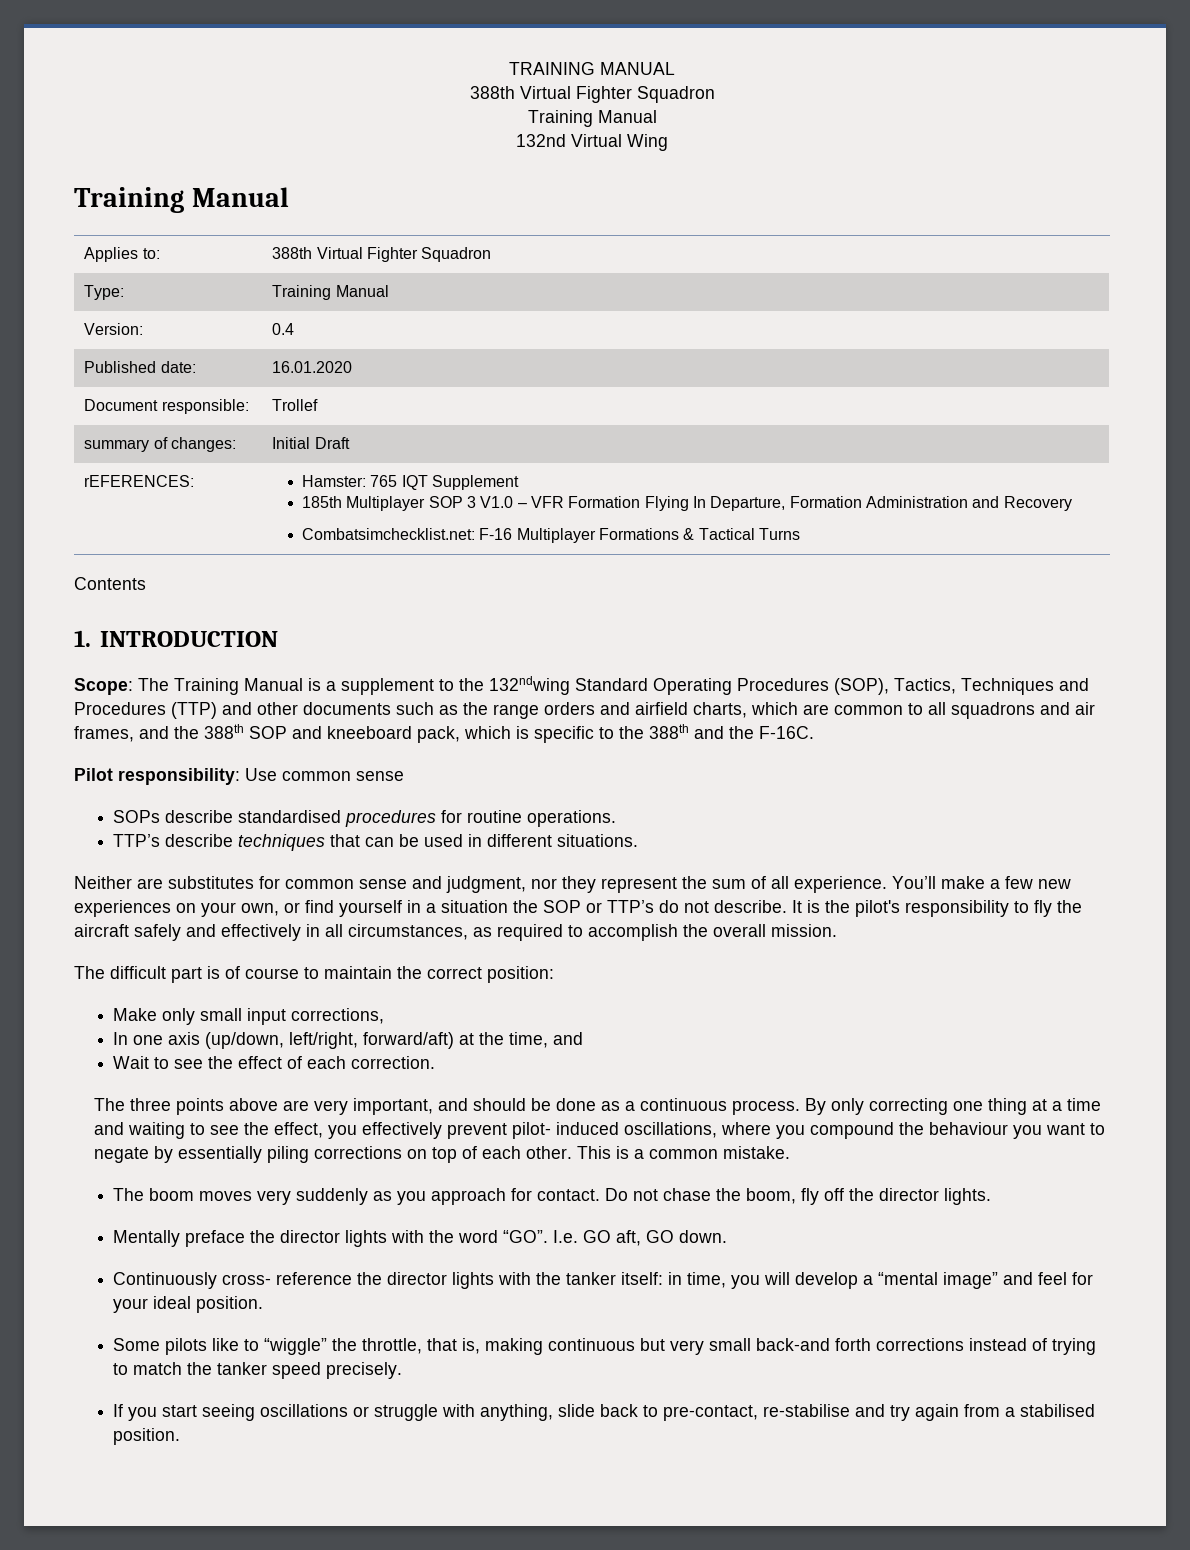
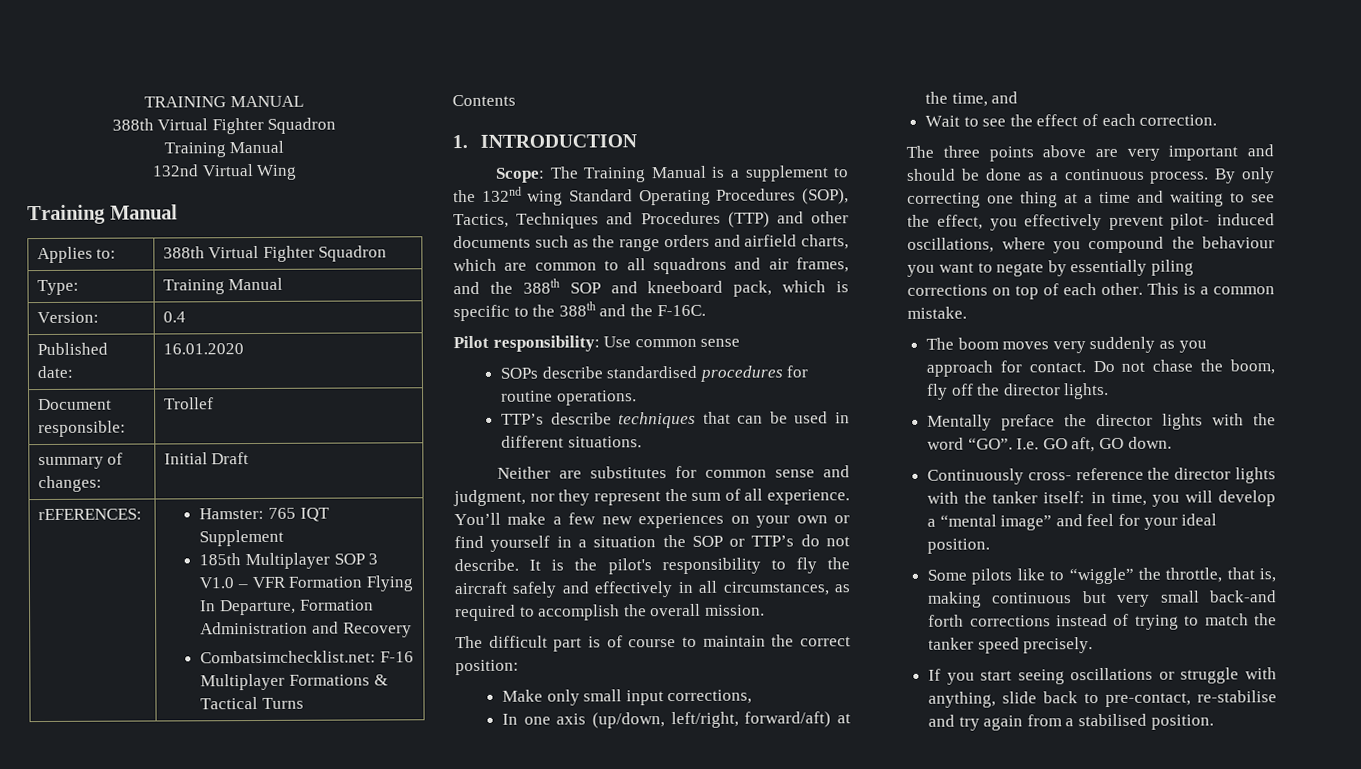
- Scope: The Training Manual is a supplement to the 132ndwing Standard Operating Procedures (SOP), Tactics, Techniques and Procedures (TTP) and other documents such as the range orders and airfield charts, which are common to all squadrons and air frames, and the 388th SOP and kneeboard pack, which is specific to the 388th and the F-16C.
+ Scope: The Training Manual is a supplement to the 132nd wing Standard Operating Procedures (SOP), Tactics, Techniques and Procedures (TTP) and other documents such as the range orders and airfield charts, which are common to all squadrons and air frames, and the 388th SOP and kneeboard pack, which is specific to the 388th and the F-16C.
- You’ll make a few new experiences on your own, or find yourself in a situation the SOP or TTP’s do not describe.
+ You’ll make a few new experiences on your own or find yourself in a situation the SOP or TTP’s do not describe.
- The three points above are very important, and should be done as a continuous process.
+ The three points above are very important and should be done as a continuous process.

